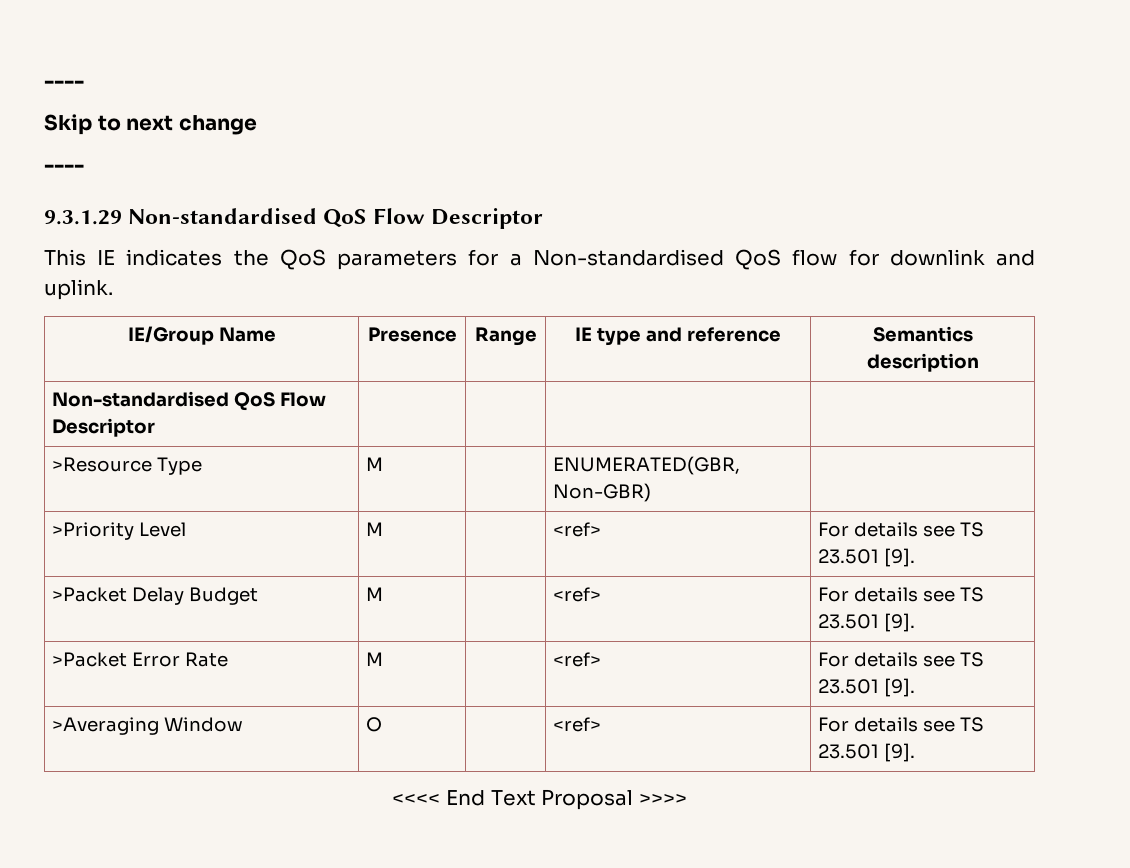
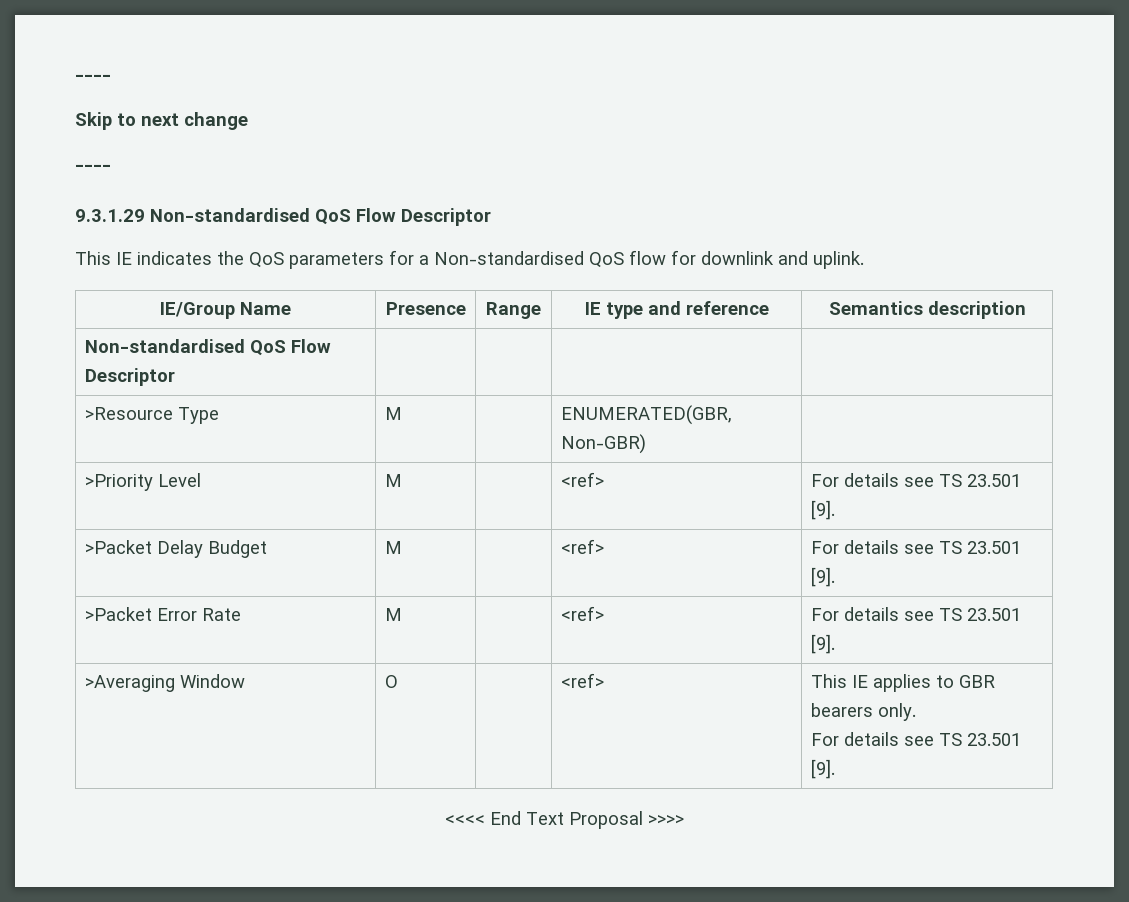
- >Averaging Window | O | | <ref> | For details see TS 23.501 [9].
+ >Averaging Window | O | | <ref> | This IE applies to GBR bearers only.
+ For details see TS 23.501 [9].

